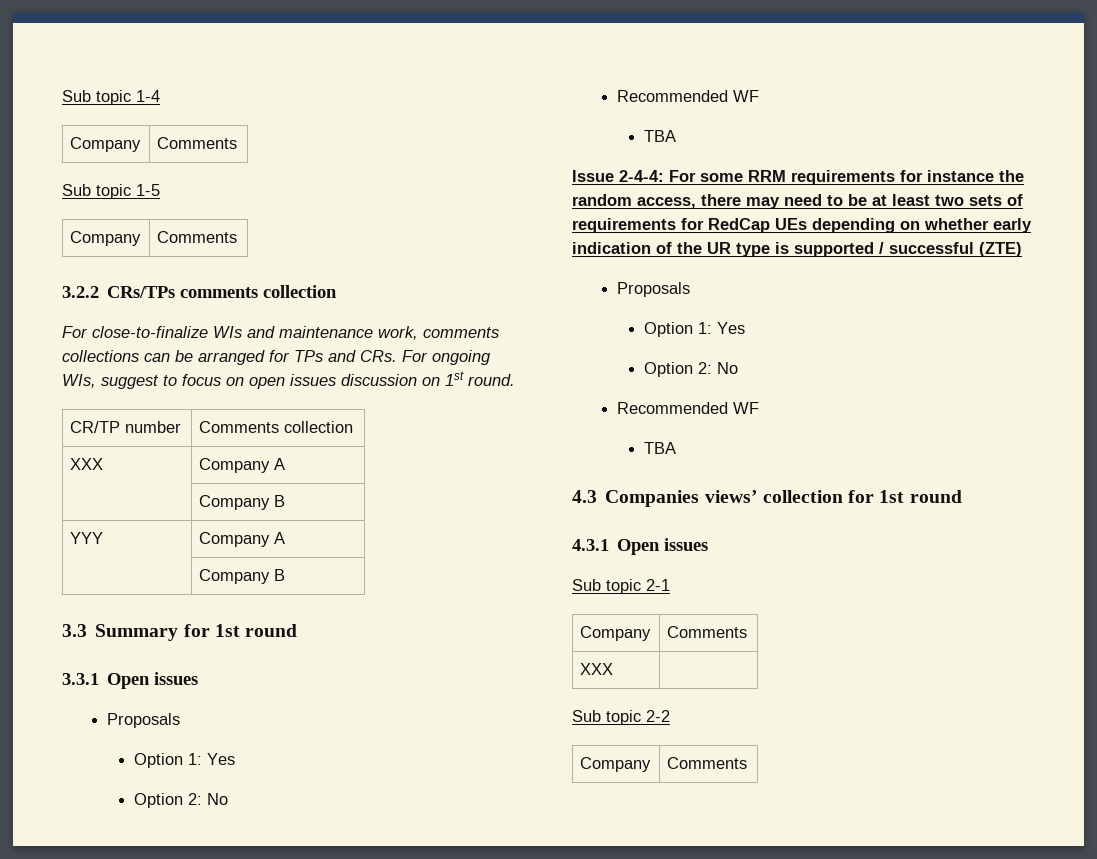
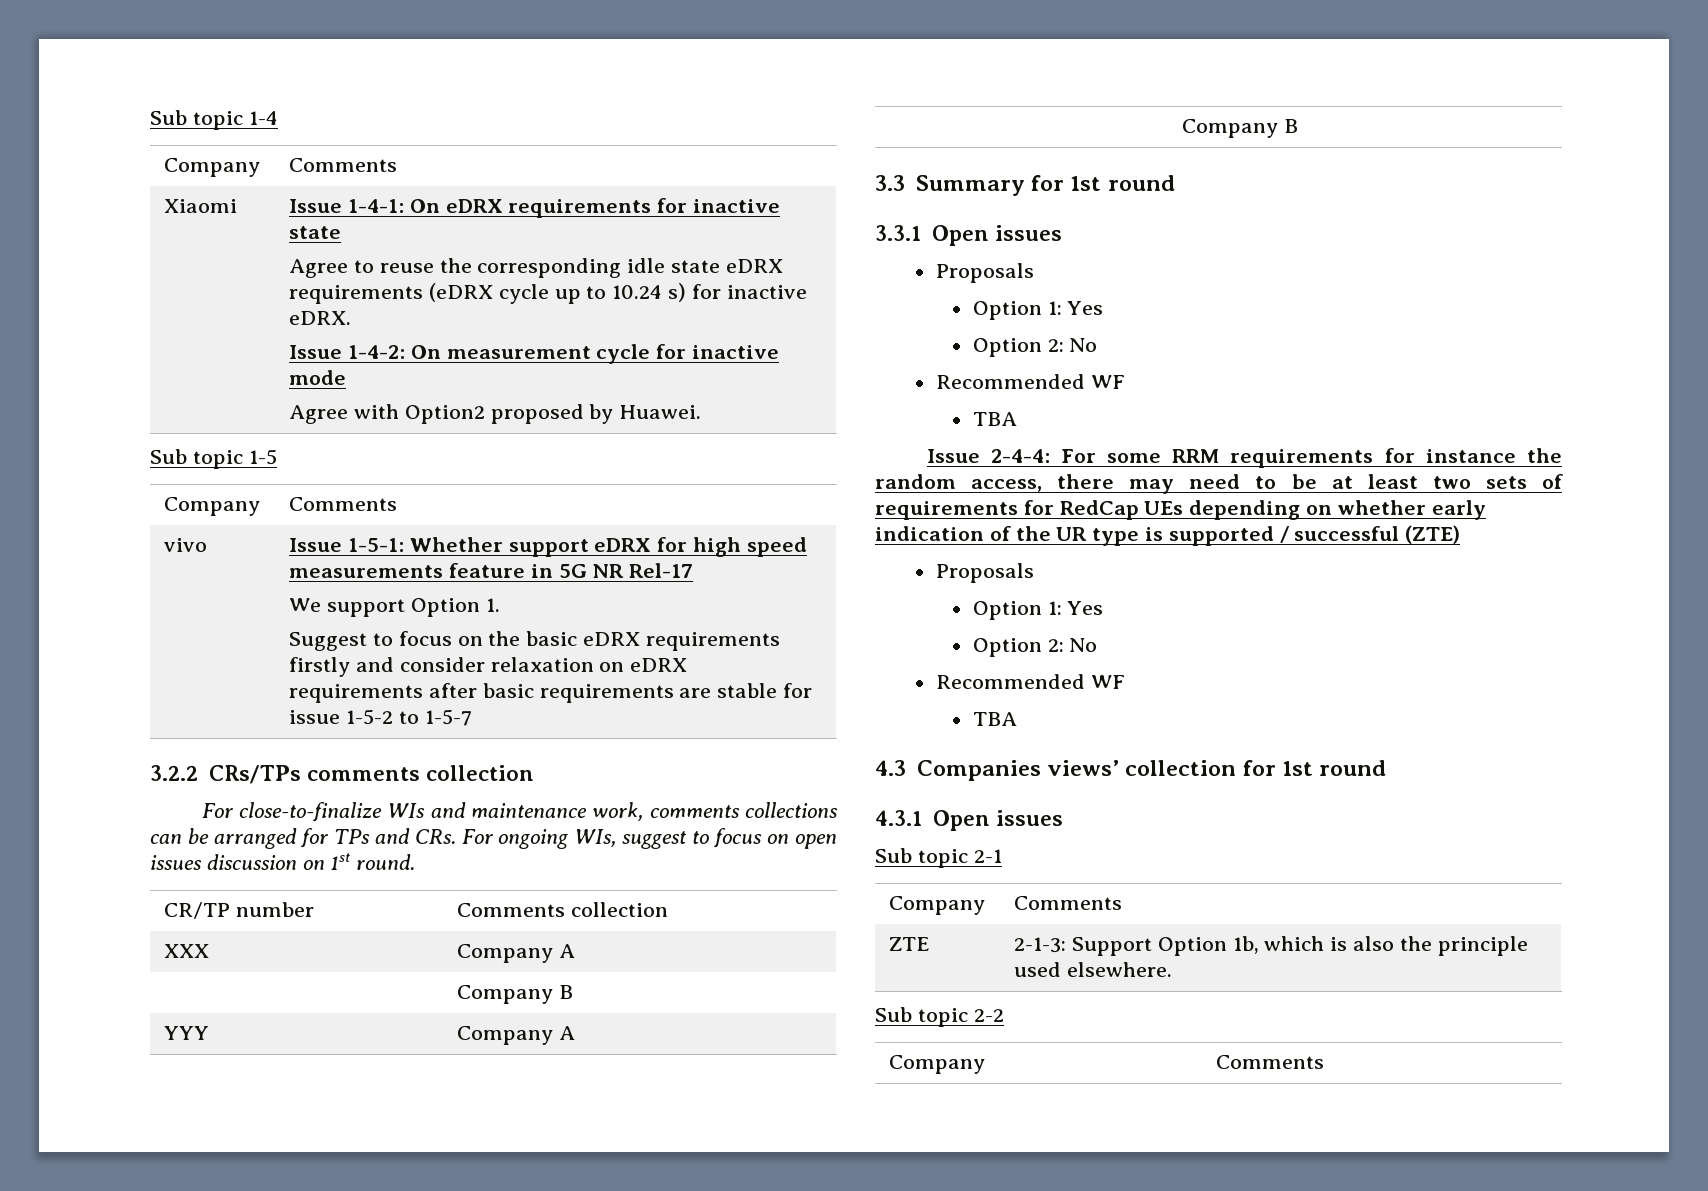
+ Xiaomi | Issue 1-4-1: On eDRX requirements for inactive state
+ Agree to reuse the corresponding idle state eDRX requirements (eDRX cycle up to 10.24 s) for inactive eDRX.
+ Issue 1-4-2: On measurement cycle for inactive mode
+ Agree with Option2 proposed by Huawei.
+ vivo | Issue 1-5-1: Whether support eDRX for high speed measurements feature in 5G NR Rel-17
+ We support Option 1.
+ Suggest to focus on the basic eDRX requirements firstly and consider relaxation on eDRX requirements after basic requirements are stable for issue 1-5-2 to 1-5-7
  Sub topic 2-1
  Company | Comments
- XXX |
+ ZTE | 2-1-3: Support Option 1b, which is also the principle used elsewhere.

